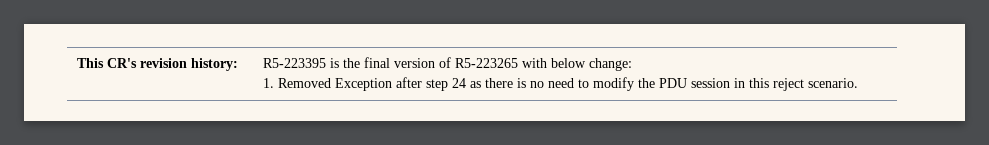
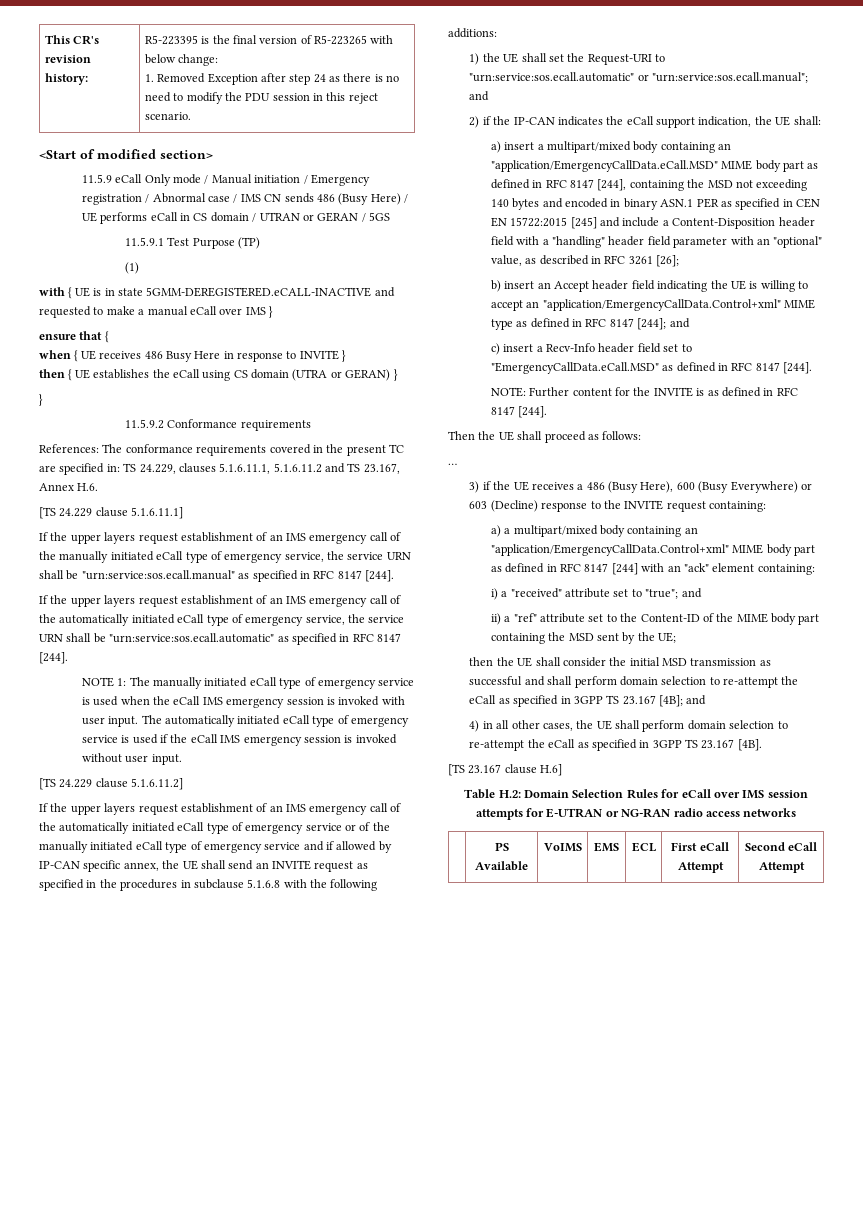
+ <Start of modified section>
+ 11.5.9 eCall Only mode / Manual initiation / Emergency registration / Abnormal case / IMS CN sends 486 (Busy Here) / UE performs eCall in CS domain / UTRAN or GERAN / 5GS
+ 11.5.9.1 Test Purpose (TP)
+ (1)
+ with { UE is in state 5GMM-DEREGISTERED.eCALL-INACTIVE and requested to make a manual eCall over IMS }
+ ensure that {
+ when { UE receives 486 Busy Here in response to INVITE }
+ then { UE establishes the eCall using CS domain (UTRA or GERAN) }
+ }
+ 11.5.9.2 Conformance requirements
+ References: The conformance requirements covered in the present TC are specified in: TS 24.229, clauses 5.1.6.11.1, 5.1.6.11.2 and TS 23.167, Annex H.6.
+ [TS 24.229 clause 5.1.6.11.1]
+ If the upper layers request establishment of an IMS emergency call of the manually initiated eCall type of emergency service, the service URN shall be "urn:service:sos.ecall.manual" as specified in RFC 8147 [244].
+ If the upper layers request establishment of an IMS emergency call of the automatically initiated eCall type of emergency service, the service URN shall be "urn:service:sos.ecall.automatic" as specified in RFC 8147 [244].
+ NOTE 1: The manually initiated eCall type of emergency service is used when the eCall IMS emergency session is invoked with user input. The automatically initiated eCall type of emergency service is used if the eCall IMS emergency session is invoked without user input.
+ [TS 24.229 clause 5.1.6.11.2]
+ If the upper layers request establishment of an IMS emergency call of the automatically initiated eCall type of emergency service or of the manually initiated eCall type of emergency service and if allowed by IP-CAN specific annex, the UE shall send an INVITE request as specified in the procedures in subclause 5.1.6.8 with the following additions:
+ 1) the UE shall set the Request-URI to "urn:service:sos.ecall.automatic" or "urn:service:sos.ecall.manual"; and
+ 2) if the IP-CAN indicates the eCall support indication, the UE shall:
+ a) insert a multipart/mixed body containing an "application/EmergencyCallData.eCall.MSD" MIME body part as defined in RFC 8147 [244], containing the MSD not exceeding 140 bytes and encoded in binary ASN.1 PER as specified in CEN EN 15722:2015 [245] and include a Content-Disposition header field with a "handling" header field parameter with an "optional" value, as described in RFC 3261 [26];
+ b) insert an Accept header field indicating the UE is willing to accept an "application/EmergencyCallData.Control+xml" MIME type as defined in RFC 8147 [244]; and
+ c) insert a Recv-Info header field set to "EmergencyCallData.eCall.MSD" as defined in RFC 8147 [244].
+ NOTE: Further content for the INVITE is as defined in RFC 8147 [244].
+ Then the UE shall proceed as follows:
+ …
+ 3) if the UE receives a 486 (Busy Here), 600 (Busy Everywhere) or 603 (Decline) response to the INVITE request containing:
+ a) a multipart/mixed body containing an "application/EmergencyCallData.Control+xml" MIME body part as defined in RFC 8147 [244] with an "ack" element containing:
+ i) a "received" attribute set to "true"; and
+ ii) a "ref" attribute set to the Content-ID of the MIME body part containing the MSD sent by the UE;
+ then the UE shall consider the initial MSD transmission as successful and shall perform domain selection to re-attempt the eCall as specified in 3GPP TS 23.167 [4B]; and
+ 4) in all other cases, the UE shall perform domain selection to re-attempt the eCall as specified in 3GPP TS 23.167 [4B].
+ [TS 23.167 clause H.6]
+ Table H.2: Domain Selection Rules for eCall over IMS session attempts for E-UTRAN or NG-RAN radio access networks
+ | PS Available | VoIMS | EMS | ECL | First eCall Attempt | Second eCall Attempt

